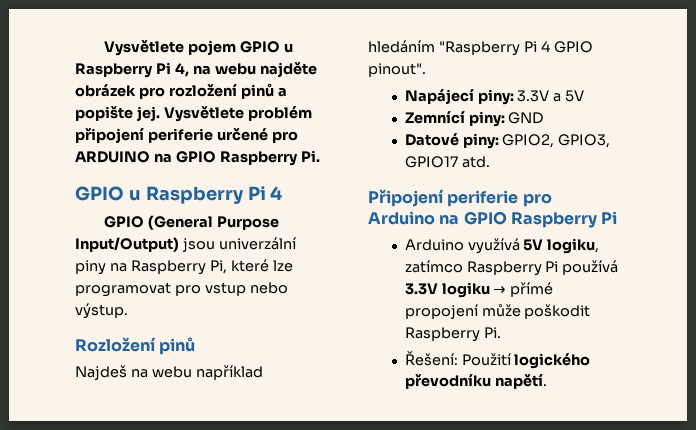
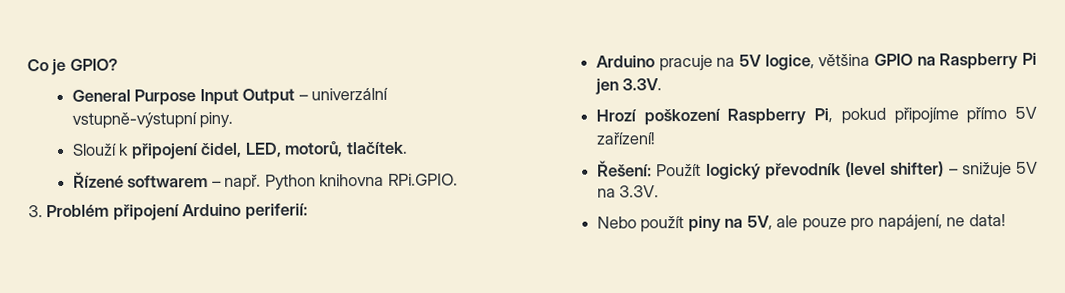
- Vysvětlete pojem GPIO u Raspberry Pi 4, na webu najděte obrázek pro rozložení pinů a popište jej. Vysvětlete problém připojení periferie určené pro ARDUINO na GPIO Raspberry Pi.
- GPIO u Raspberry Pi 4
- GPIO (General Purpose Input/Output) jsou univerzální piny na Raspberry Pi, které lze programovat pro vstup nebo výstup.
- Rozložení pinů
- Najdeš na webu například hledáním "Raspberry Pi 4 GPIO pinout".
- Napájecí piny: 3.3V a 5V
- Zemnící piny: GND
- Datové piny: GPIO2, GPIO3, GPIO17 atd.
- Připojení periferie pro Arduino na GPIO Raspberry Pi
- Arduino využívá 5V logiku, zatímco Raspberry Pi používá 3.3V logiku → přímé propojení může poškodit Raspberry Pi.
- Řešení: Použití logického převodníku napětí.
+ Co je GPIO?
+ General Purpose Input Output – univerzální vstupně-výstupní piny.
+ Slouží k připojení čidel, LED, motorů, tlačítek.
+ Řízené softwarem – např. Python knihovna RPi.GPIO.
+ 3. Problém připojení Arduino periferií:
+ Arduino pracuje na 5V logice, většina GPIO na Raspberry Pi jen 3.3V.
+ Hrozí poškození Raspberry Pi, pokud připojíme přímo 5V zařízení!
+ Řešení: Použít logický převodník (level shifter) – snižuje 5V na 3.3V.
+ Nebo použít piny na 5V, ale pouze pro napájení, ne data!

